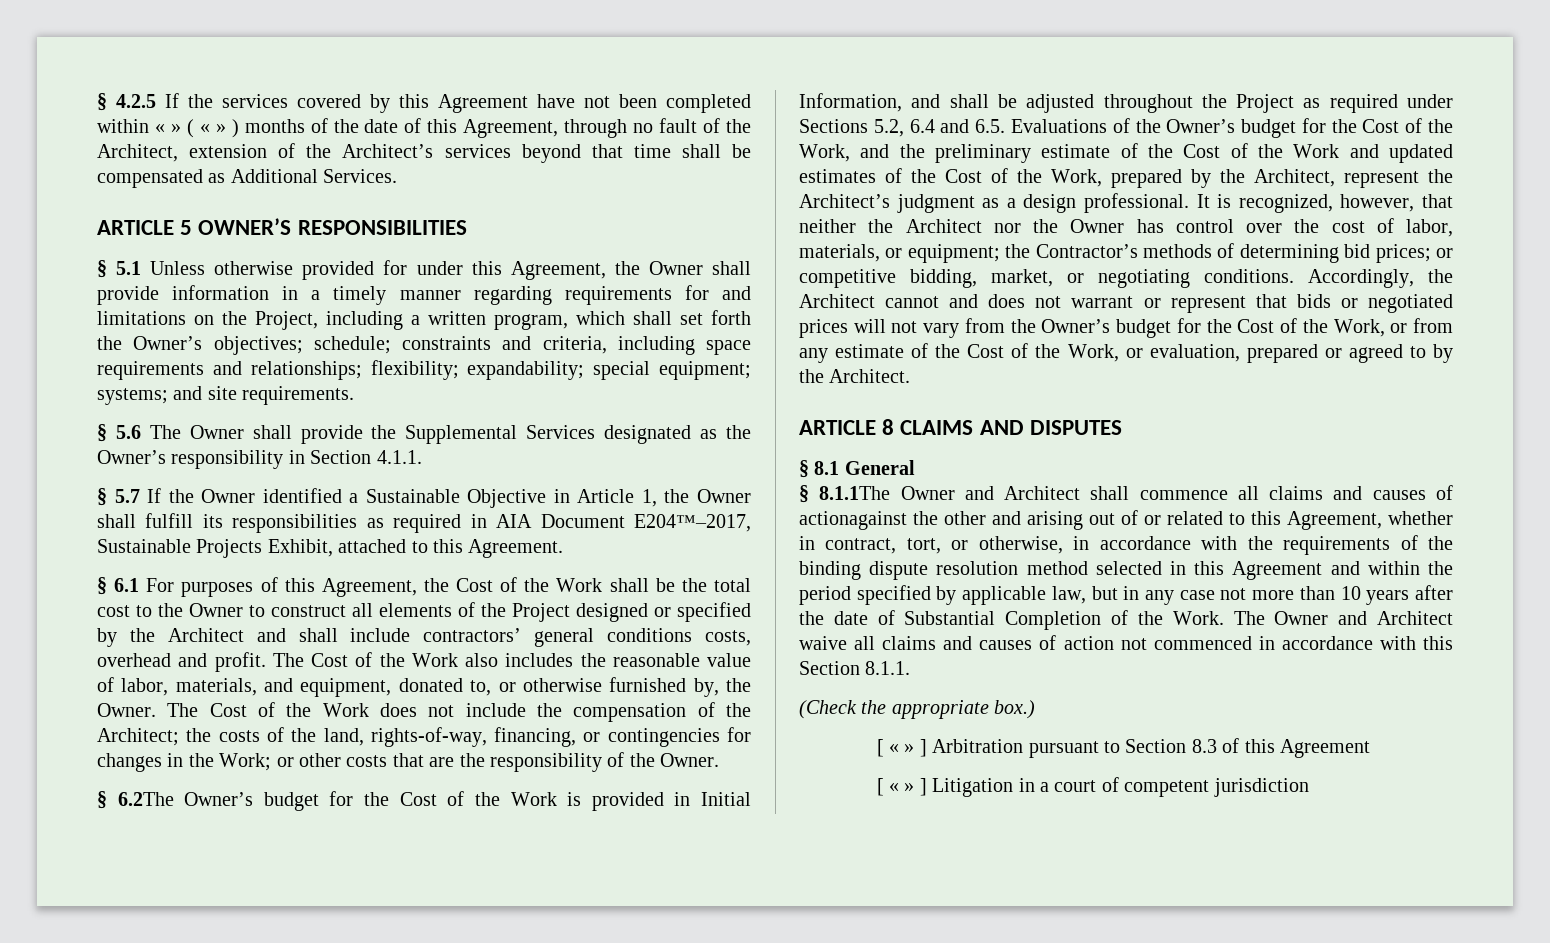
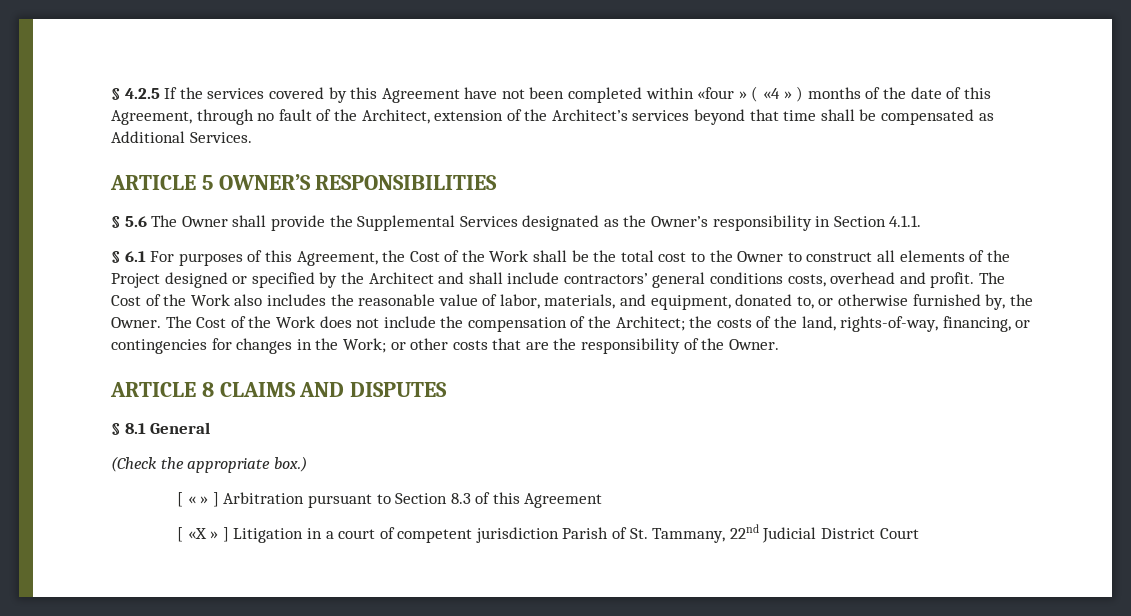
- § 4.2.5 If the services covered by this Agreement have not been completed within « » ( « » ) months of the date of this Agreement, through no fault of the Architect, extension of the Architect’s services beyond that time shall be compensated as Additional Services.
+ § 4.2.5 If the services covered by this Agreement have not been completed within «four » ( «4 » ) months of the date of this Agreement, through no fault of the Architect, extension of the Architect’s services beyond that time shall be compensated as Additional Services.
- § 5.1 Unless otherwise provided for under this Agreement, the Owner shall provide information in a timely manner regarding requirements for and limitations on the Project, including a written program, which shall set forth the Owner’s objectives; schedule; constraints and criteria, including space requirements and relationships; flexibility; expandability; special equipment; systems; and site requirements.
- § 5.7 If the Owner identified a Sustainable Objective in Article 1, the Owner shall fulfill its responsibilities as required in AIA Document E204™–2017, Sustainable Projects Exhibit, attached to this Agreement.
- § 6.2The Owner’s budget for the Cost of the Work is provided in Initial Information, and shall be adjusted throughout the Project as required under Sections 5.2, 6.4 and 6.5. Evaluations of the Owner’s budget for the Cost of the Work, and the preliminary estimate of the Cost of the Work and updated estimates of the Cost of the Work, prepared by the Architect, represent the Architect’s judgment as a design professional. It is recognized, however, that neither the Architect nor the Owner has control over the cost of labor, materials, or equipment; the Contractor’s methods of determining bid prices; or competitive bidding, market, or negotiating conditions. Accordingly, the Architect cannot and does not warrant or represent that bids or negotiated prices will not vary from the Owner’s budget for the Cost of the Work, or from any estimate of the Cost of the Work, or evaluation, prepared or agreed to by the Architect.
- § 8.1.1The Owner and Architect shall commence all claims and causes of actionagainst the other and arising out of or related to this Agreement, whether in contract, tort, or otherwise, in accordance with the requirements of the binding dispute resolution method selected in this Agreement and within the period specified by applicable law, but in any case not more than 10 years after the date of Substantial Completion of the Work. The Owner and Architect waive all claims and causes of action not commenced in accordance with this Section 8.1.1.
- [ « » ] Litigation in a court of competent jurisdiction
+ [ «X » ] Litigation in a court of competent jurisdiction Parish of St. Tammany, 22nd Judicial District Court

